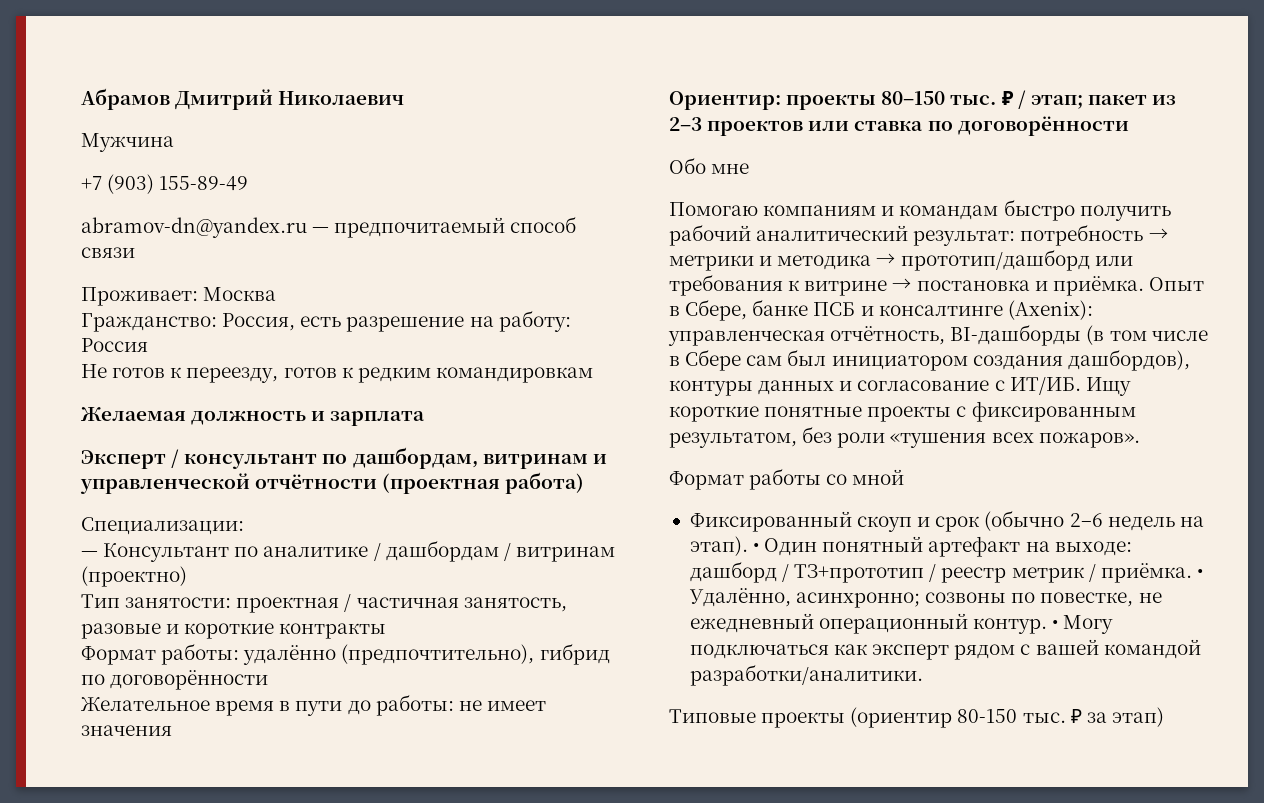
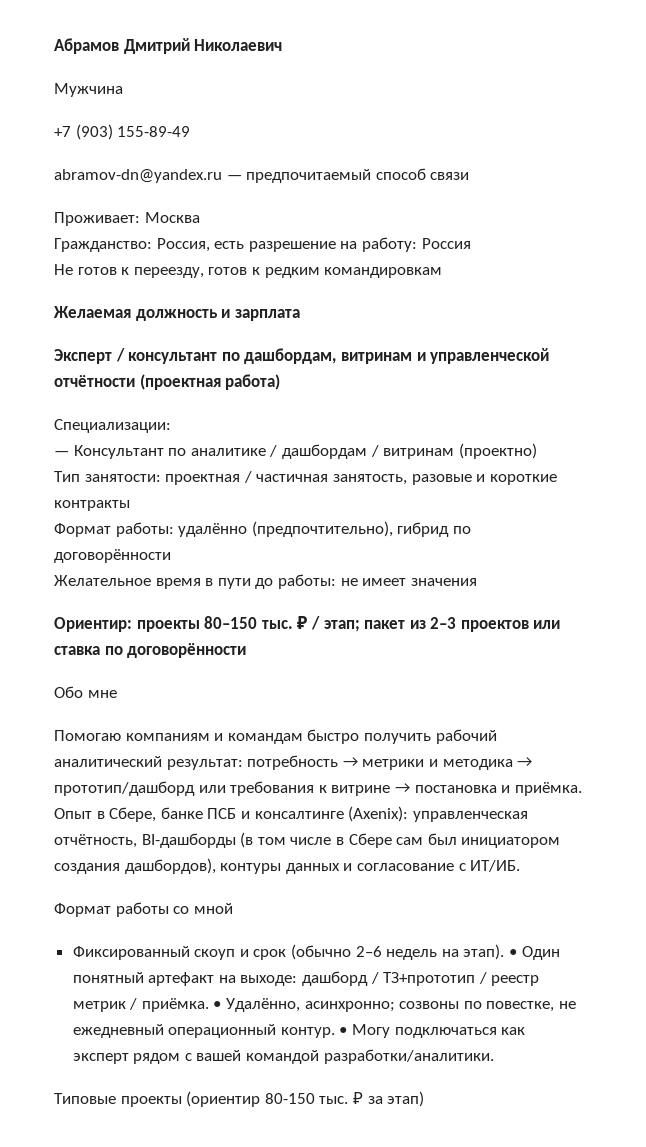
- Ищу короткие понятные проекты с фиксированным результатом, без роли «тушения всех пожаров».

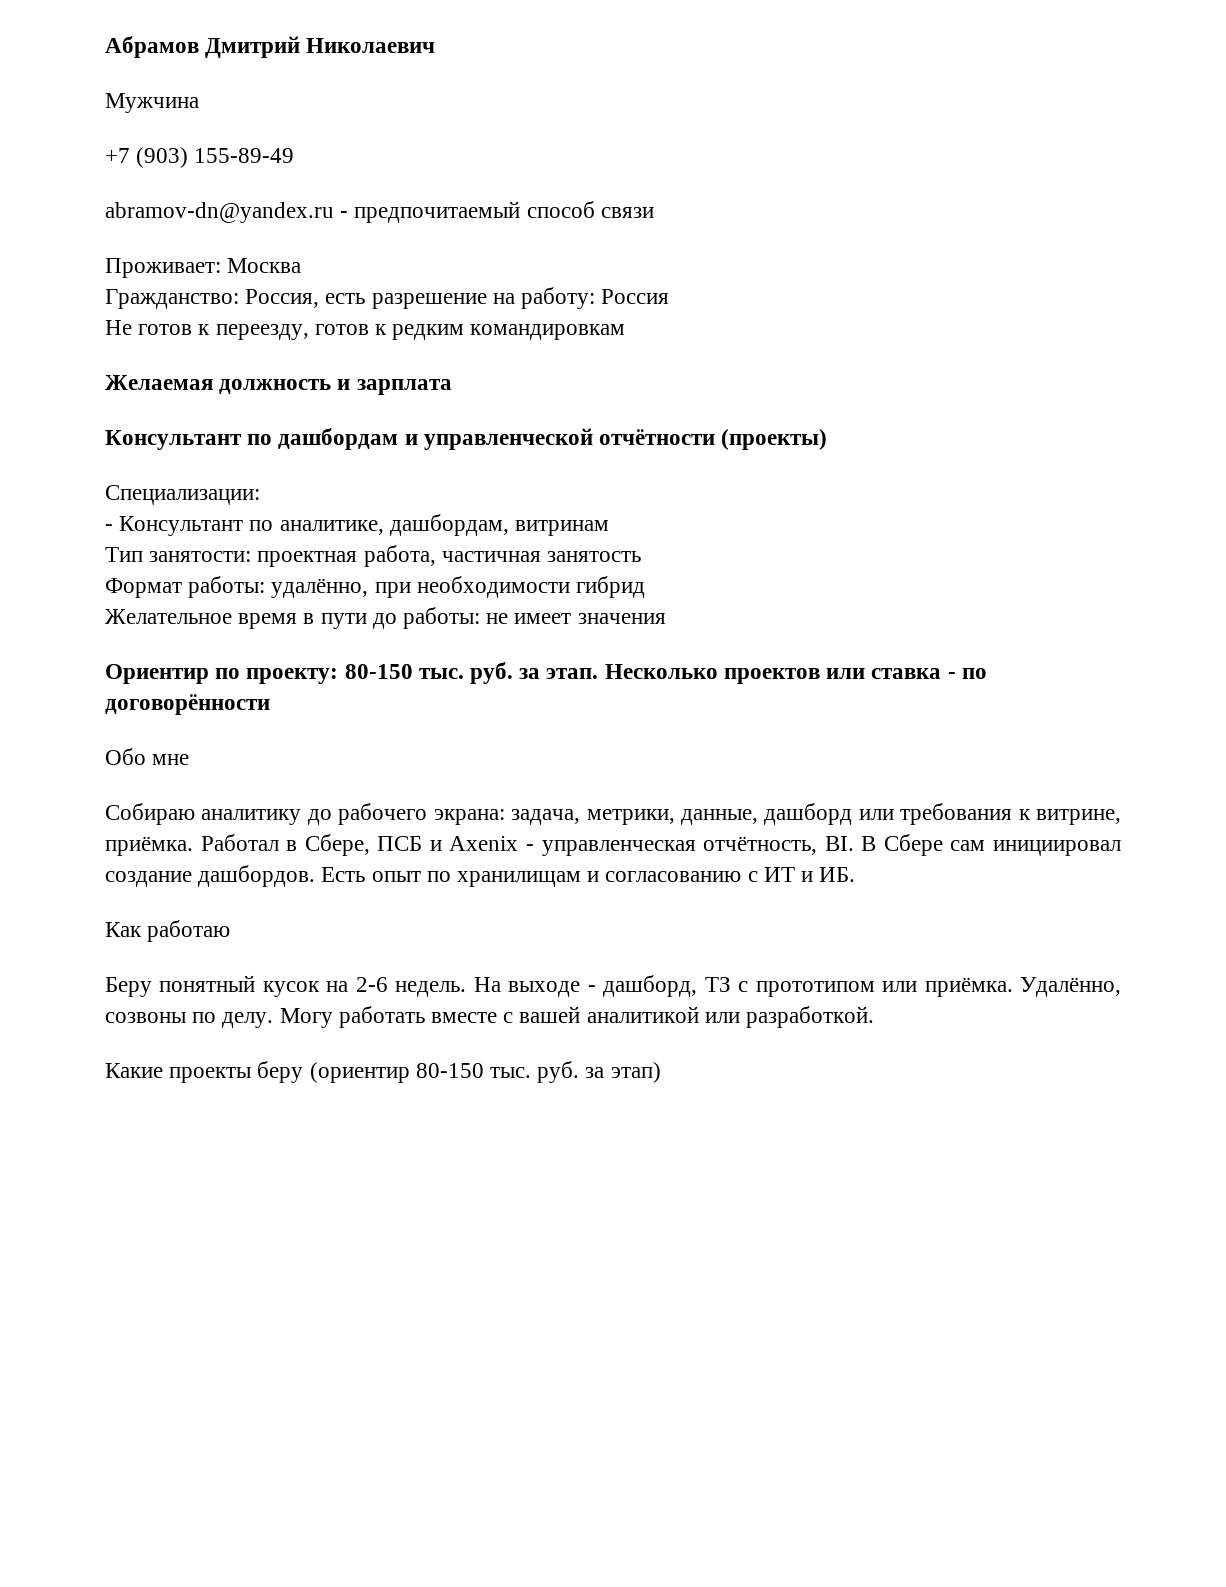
- abramov-dn@yandex.ru — предпочитаемый способ связи
+ abramov-dn@yandex.ru - предпочитаемый способ связи
- Эксперт / консультант по дашбордам, витринам и управленческой отчётности (проектная работа)
+ Консультант по дашбордам и управленческой отчётности (проекты)
- — Консультант по аналитике / дашбордам / витринам (проектно)
+ - Консультант по аналитике, дашбордам, витринам
- Тип занятости: проектная / частичная занятость, разовые и короткие контракты
+ Тип занятости: проектная работа, частичная занятость
- Формат работы: удалённо (предпочтительно), гибрид по договорённости
+ Формат работы: удалённо, при необходимости гибрид
- Ориентир: проекты 80–150 тыс. ₽ / этап; пакет из 2–3 проектов или ставка по договорённости
+ Ориентир по проекту: 80-150 тыс. руб. за этап. Несколько проектов или ставка - по договорённости
- Помогаю компаниям и командам быстро получить рабочий аналитический результат: потребность → метрики и методика → прототип/дашборд или требования к витрине → постановка и приёмка. Опыт в Сбере, банке ПСБ и консалтинге (Axenix): управленческая отчётность, BI-дашборды (в том числе в Сбере сам был инициатором создания дашбордов), контуры данных и согласование с ИТ/ИБ.
- Формат работы со мной
- Фиксированный скоуп и срок (обычно 2–6 недель на этап). • Один понятный артефакт на выходе: дашборд / ТЗ+прототип / реестр метрик / приёмка. • Удалённо, асинхронно; созвоны по повестке, не ежедневный операционный контур. • Могу подключаться как эксперт рядом с вашей командой разработки/аналитики.
- Типовые проекты (ориентир 80-150 тыс. ₽ за этап)
+ Собираю аналитику до рабочего экрана: задача, метрики, данные, дашборд или требования к витрине, приёмка. Работал в Сбере, ПСБ и Axenix - управленческая отчётность, BI. В Сбере сам инициировал создание дашбордов. Есть опыт по хранилищам и согласованию с ИТ и ИБ.
+ Как работаю
+ Беру понятный кусок на 2-6 недель. На выходе - дашборд, ТЗ с прототипом или приёмка. Удалённо, созвоны по делу. Могу работать вместе с вашей аналитикой или разработкой.
+ Какие проекты беру (ориентир 80-150 тыс. руб. за этап)

